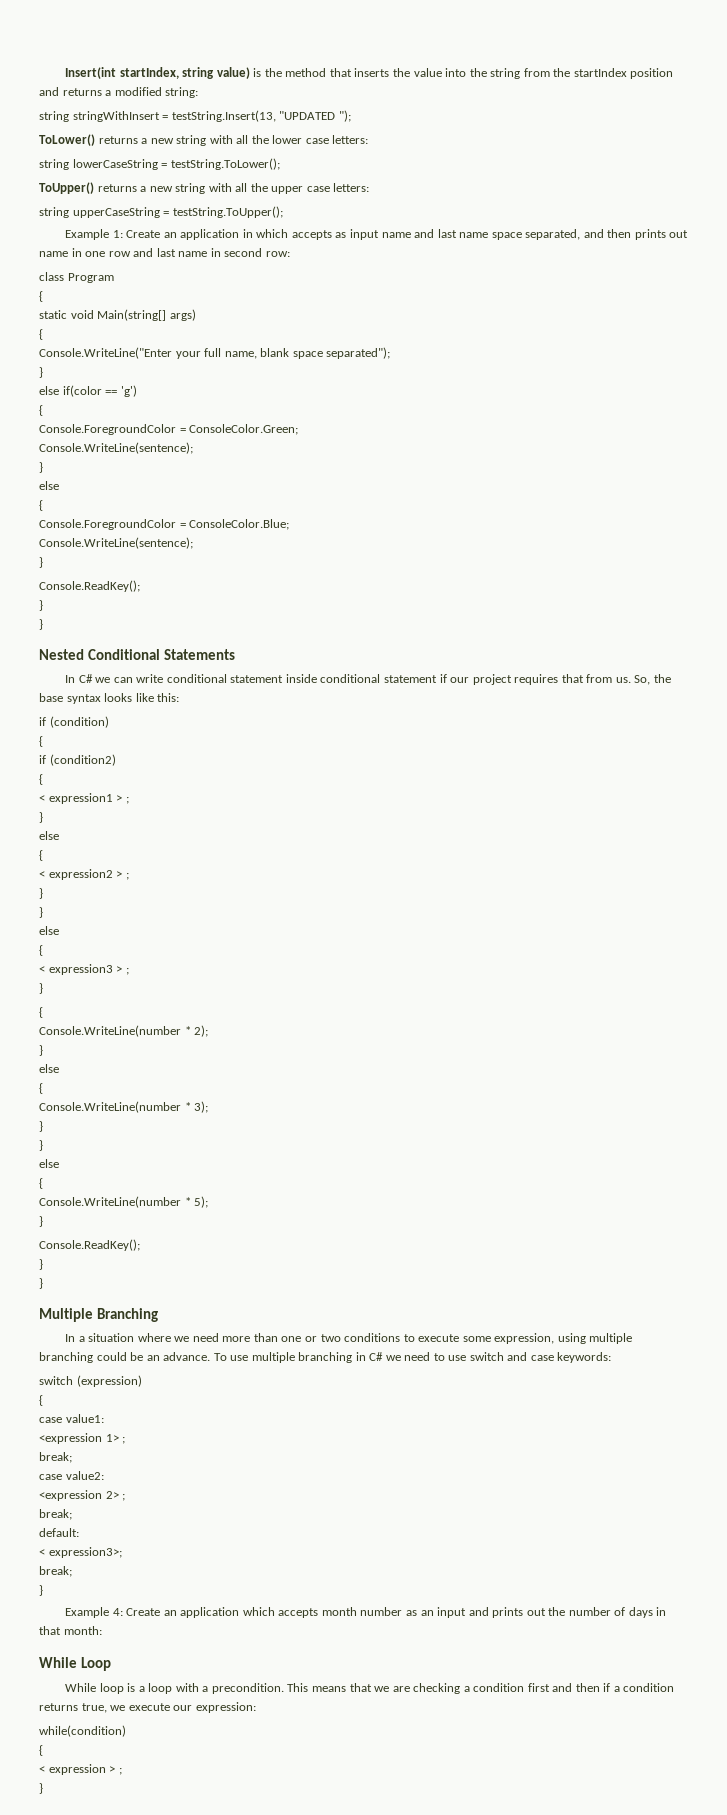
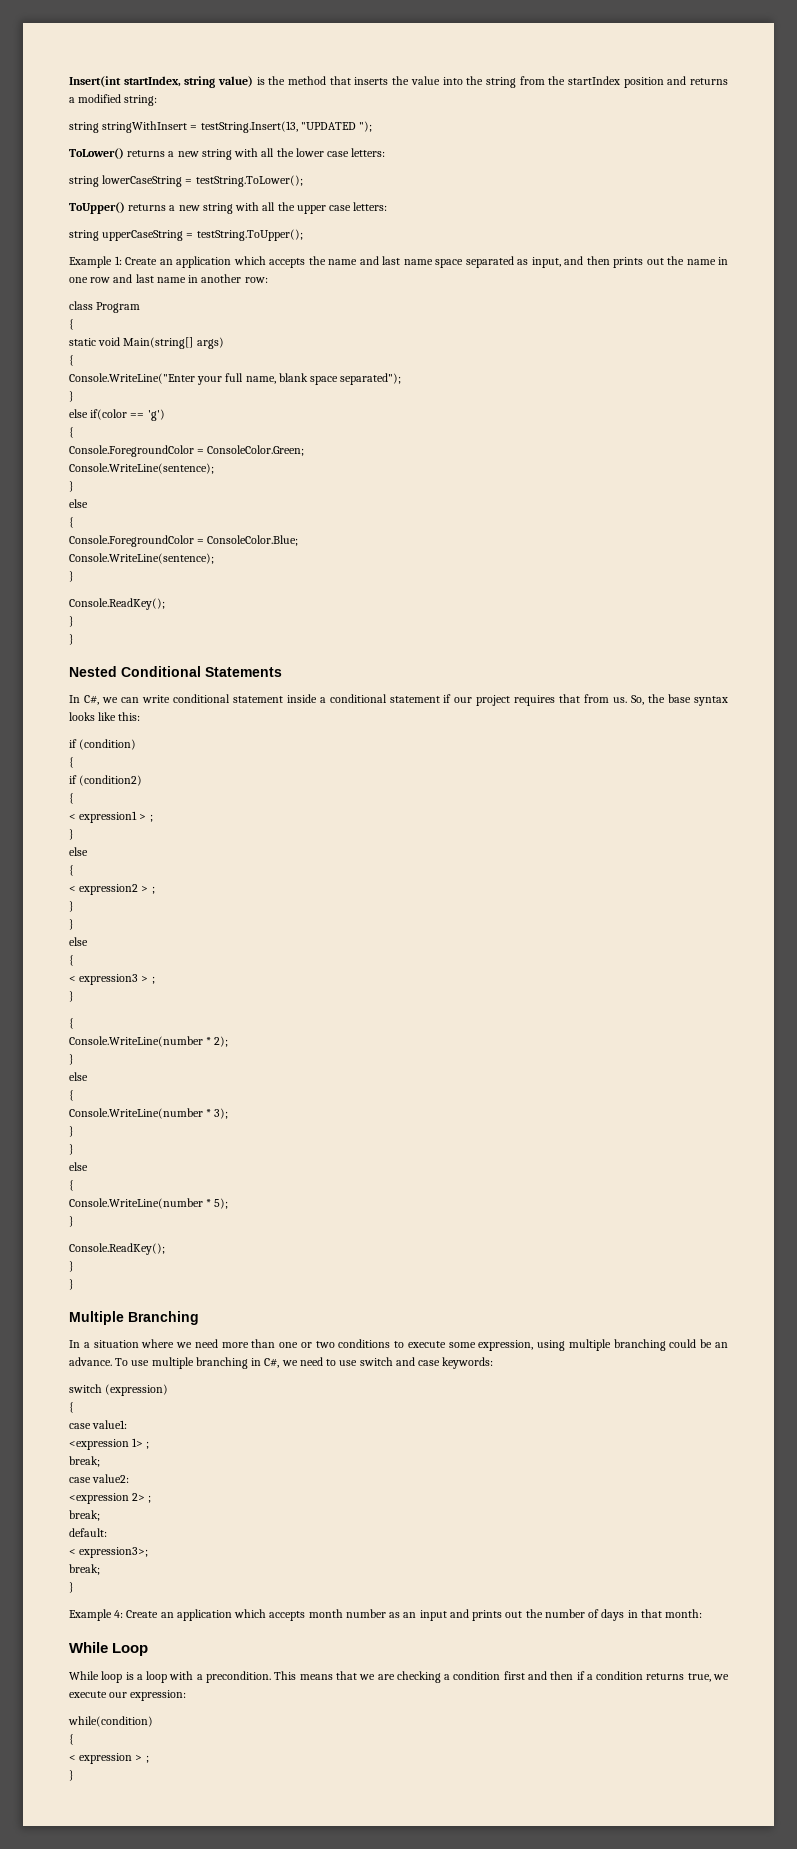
- Example 1: Create an application in which accepts as input name and last name space separated, and then prints out name in one row and last name in second row:
+ Example 1: Create an application which accepts the name and last name space separated as input, and then prints out the name in one row and last name in another row:
- In C# we can write conditional statement inside conditional statement if our project requires that from us.
+ In C#, we can write conditional statement inside a conditional statement if our project requires that from us.
- To use multiple branching in C# we need to use switch and case keywords:
+ To use multiple branching in C#, we need to use switch and case keywords:

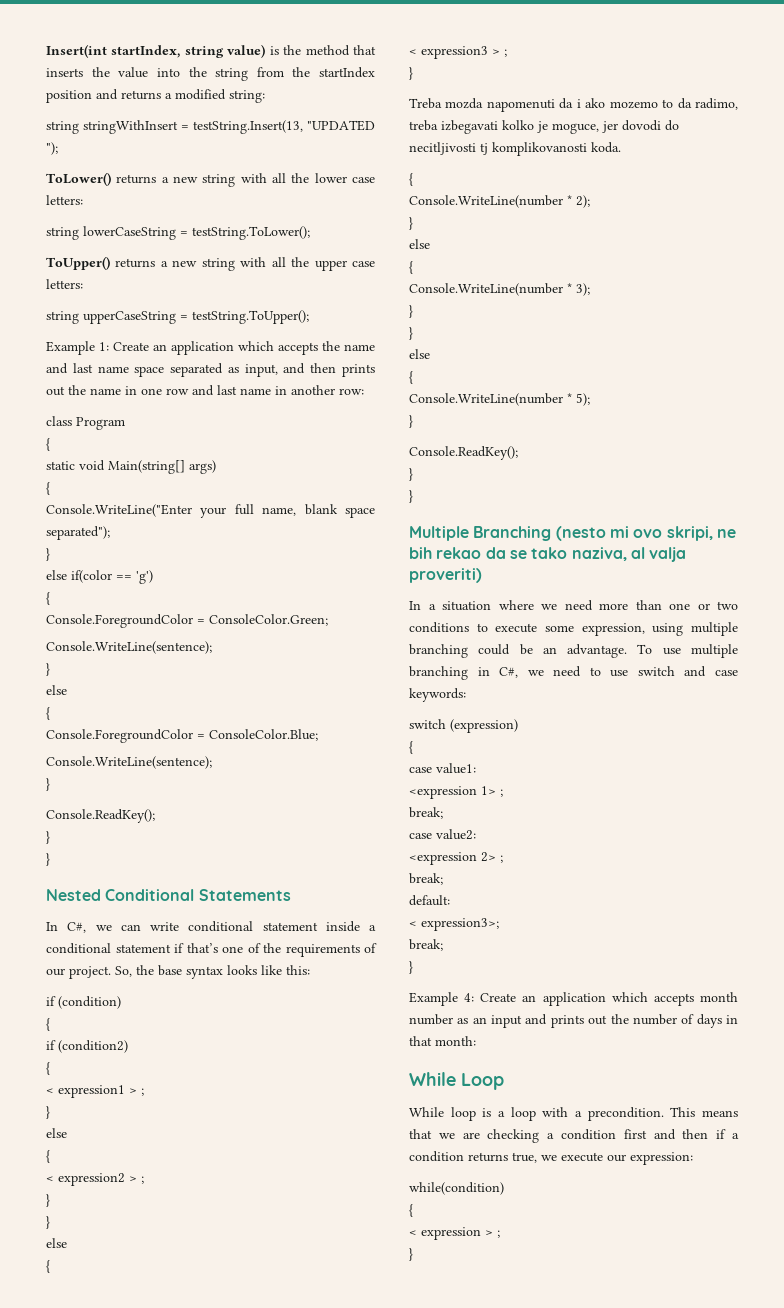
- In C#, we can write conditional statement inside a conditional statement if our project requires that from us.
+ In C#, we can write conditional statement inside a conditional statement if that’s one of the requirements of our project.
+ Treba mozda napomenuti da i ako mozemo to da radimo, treba izbegavati kolko je moguce, jer dovodi do necitljivosti tj komplikovanosti koda.
- Multiple Branching
+ Multiple Branching (nesto mi ovo skripi, ne bih rekao da se tako naziva, al valja proveriti)
- In a situation where we need more than one or two conditions to execute some expression, using multiple branching could be an advance.
+ In a situation where we need more than one or two conditions to execute some expression, using multiple branching could be an advantage.

